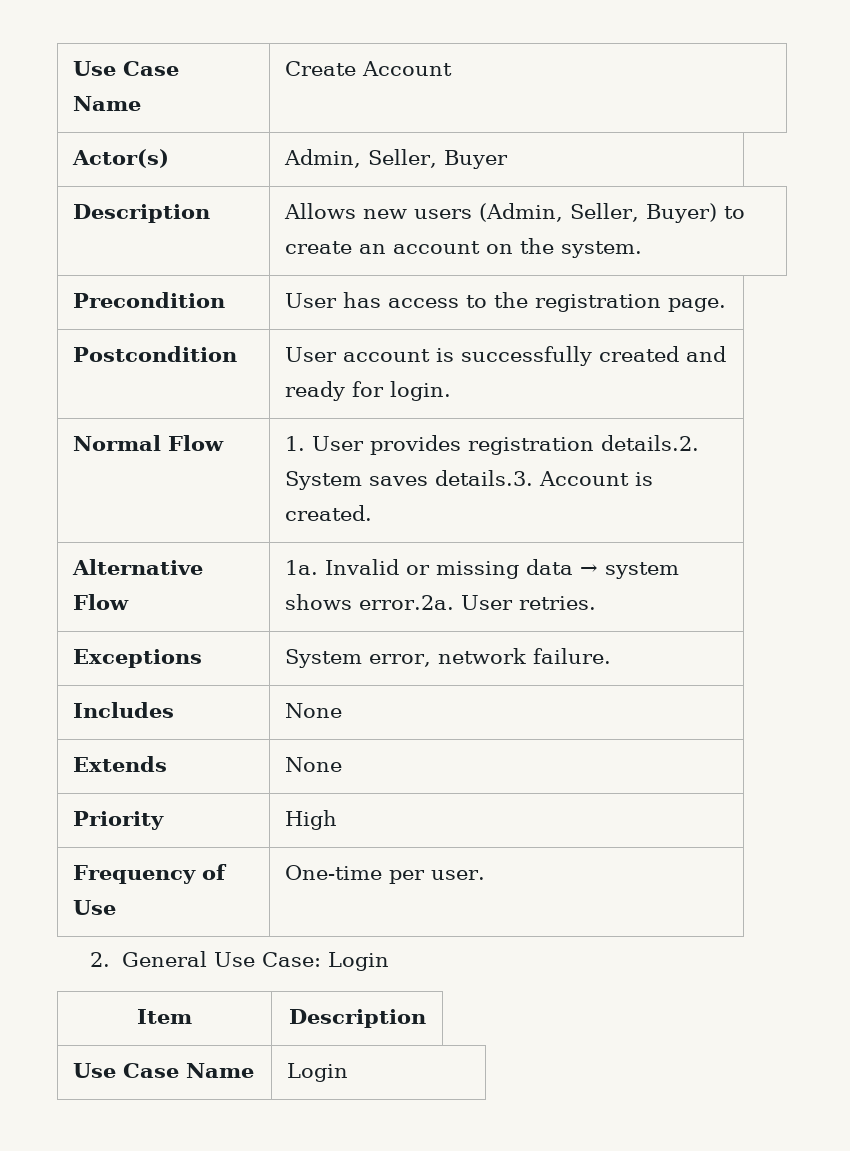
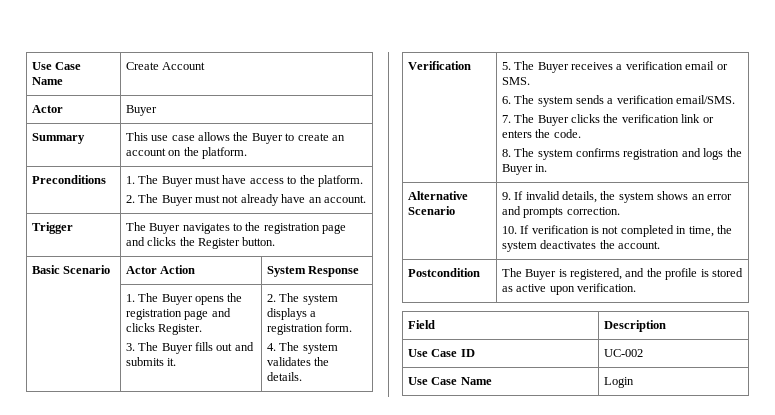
- Actor(s) | Admin, Seller, Buyer
- Description | Allows new users (Admin, Seller, Buyer) to create an account on the system.
- Precondition | User has access to the registration page.
- Postcondition | User account is successfully created and ready for login.
- Normal Flow | 1. User provides registration details.2. System saves details.3. Account is created.
- Alternative Flow | 1a. Invalid or missing data → system shows error.2a. User retries.
- Exceptions | System error, network failure.
- Includes | None
- Extends | None
- Priority | High
- Frequency of Use | One-time per user.
- 2. General Use Case: Login
- Item | Description
+ Actor | Buyer
+ Summary | This use case allows the Buyer to create an account on the platform.
+ Preconditions | 1. The Buyer must have access to the platform.
+ 2. The Buyer must not already have an account.
+ Trigger | The Buyer navigates to the registration page and clicks the Register button.
+ Basic Scenario | Actor Action | System Response
+ | 1. The Buyer opens the registration page and clicks Register.
+ 3. The Buyer fills out and submits it. | 2. The system displays a registration form.
+ 4. The system validates the details.
+ Verification | 5. The Buyer receives a verification email or SMS.
+ 6. The system sends a verification email/SMS.
+ 7. The Buyer clicks the verification link or enters the code.
+ 8. The system confirms registration and logs the Buyer in.
+ Alternative Scenario | 9. If invalid details, the system shows an error and prompts correction.
+ 10. If verification is not completed in time, the system deactivates the account.
+ Postcondition | The Buyer is registered, and the profile is stored as active upon verification.
+ Field | Description
+ Use Case ID | UC-002

